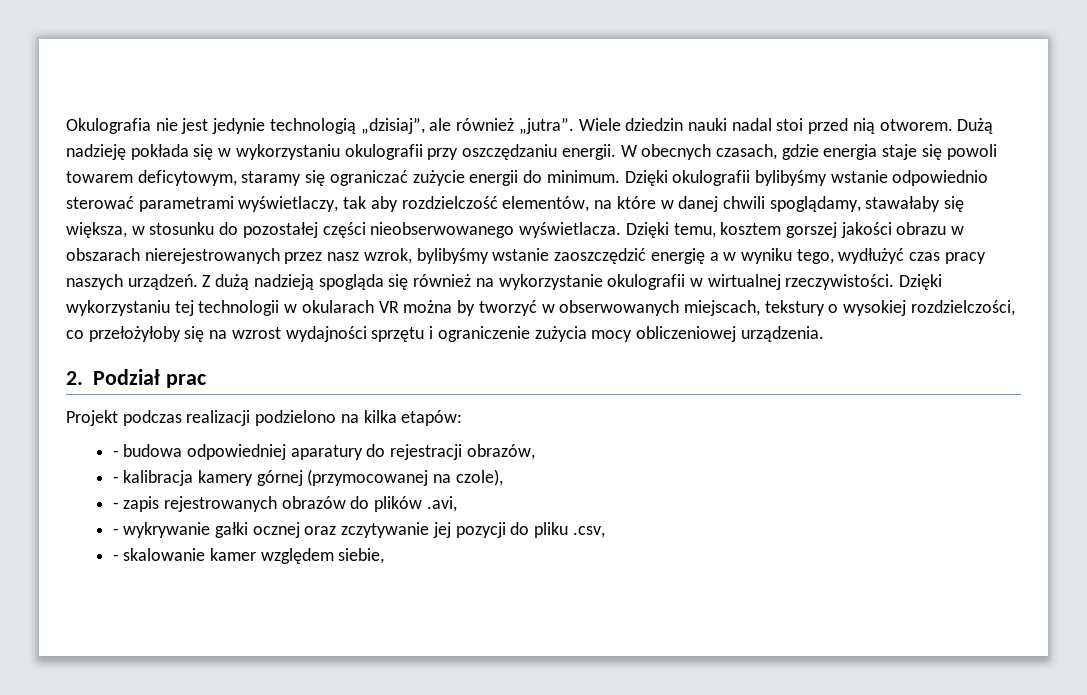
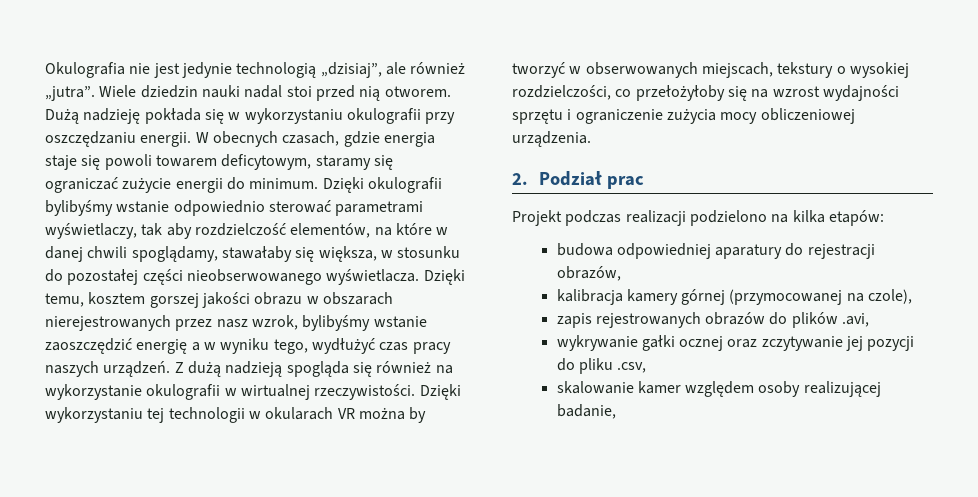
- - budowa odpowiedniej aparatury do rejestracji obrazów,
+ budowa odpowiedniej aparatury do rejestracji obrazów,
- - kalibracja kamery górnej (przymocowanej na czole),
+ kalibracja kamery górnej (przymocowanej na czole),
- - zapis rejestrowanych obrazów do plików .avi,
+ zapis rejestrowanych obrazów do plików .avi,
- - wykrywanie gałki ocznej oraz zczytywanie jej pozycji do pliku .csv,
+ wykrywanie gałki ocznej oraz zczytywanie jej pozycji do pliku .csv,
- - skalowanie kamer względem siebie,
+ skalowanie kamer względem osoby realizującej badanie,

